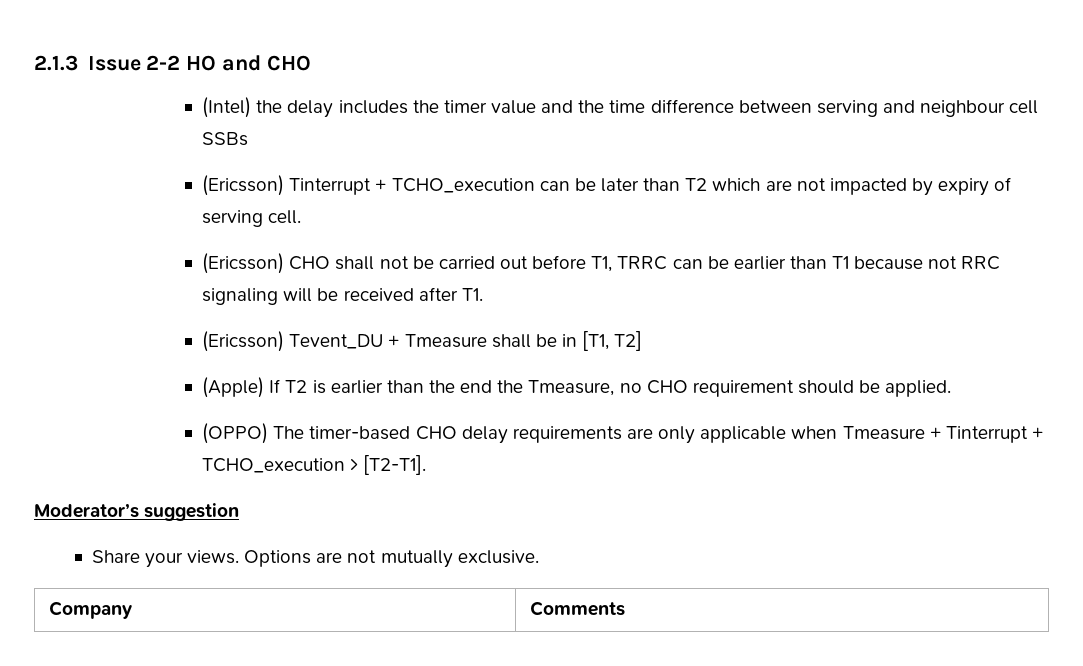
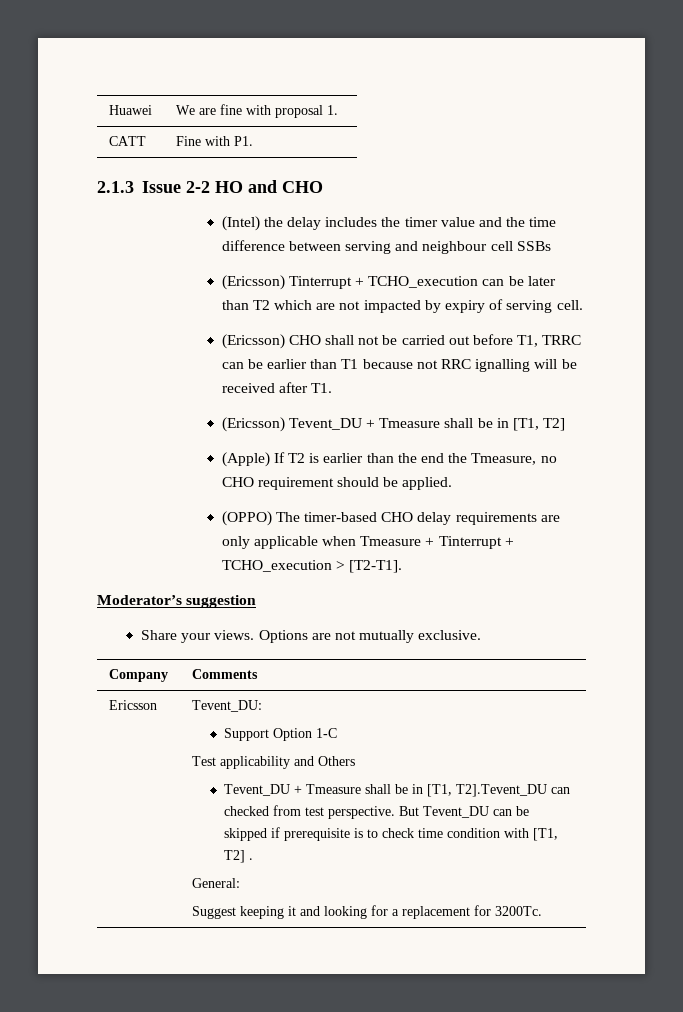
+ Huawei | We are fine with proposal 1.
+ CATT | Fine with P1.
- (Ericsson) CHO shall not be carried out before T1, TRRC can be earlier than T1 because not RRC signaling will be received after T1.
+ (Ericsson) CHO shall not be carried out before T1, TRRC can be earlier than T1 because not RRC ignalling will be received after T1.
+ Ericsson | Tevent_DU:
+ Support Option 1-C
+ Test applicability and Others
+ Tevent_DU + Tmeasure shall be in [T1, T2].Tevent_DU can checked from test perspective. But Tevent_DU can be skipped if prerequisite is to check time condition with [T1, T2] .
+ General:
+ Suggest keeping it and looking for a replacement for 3200Tc.

